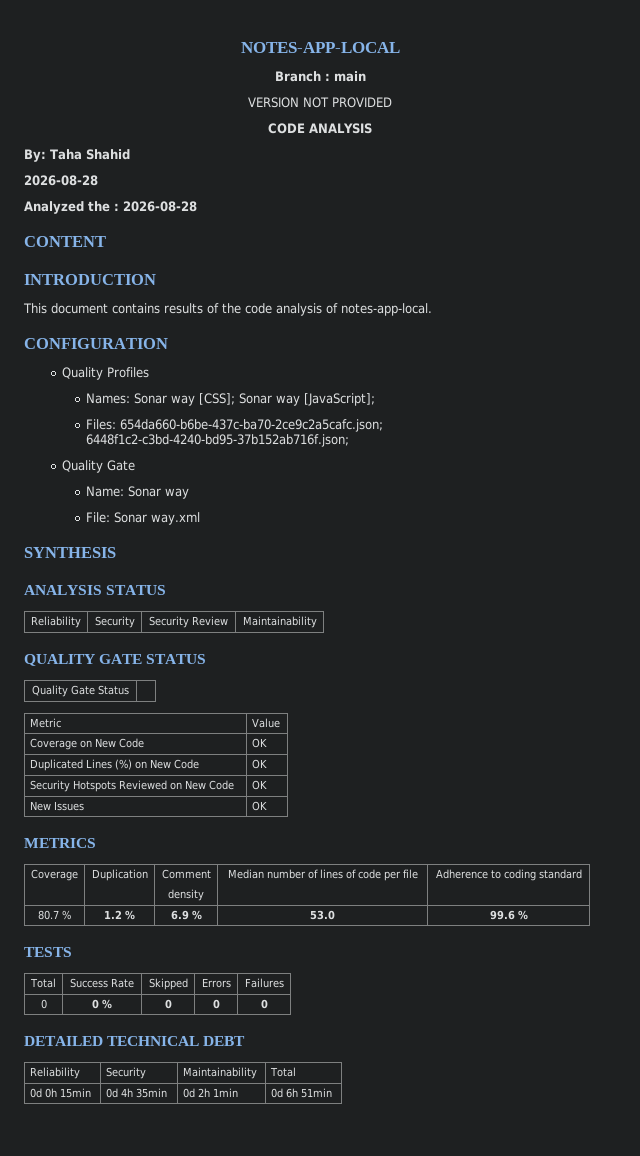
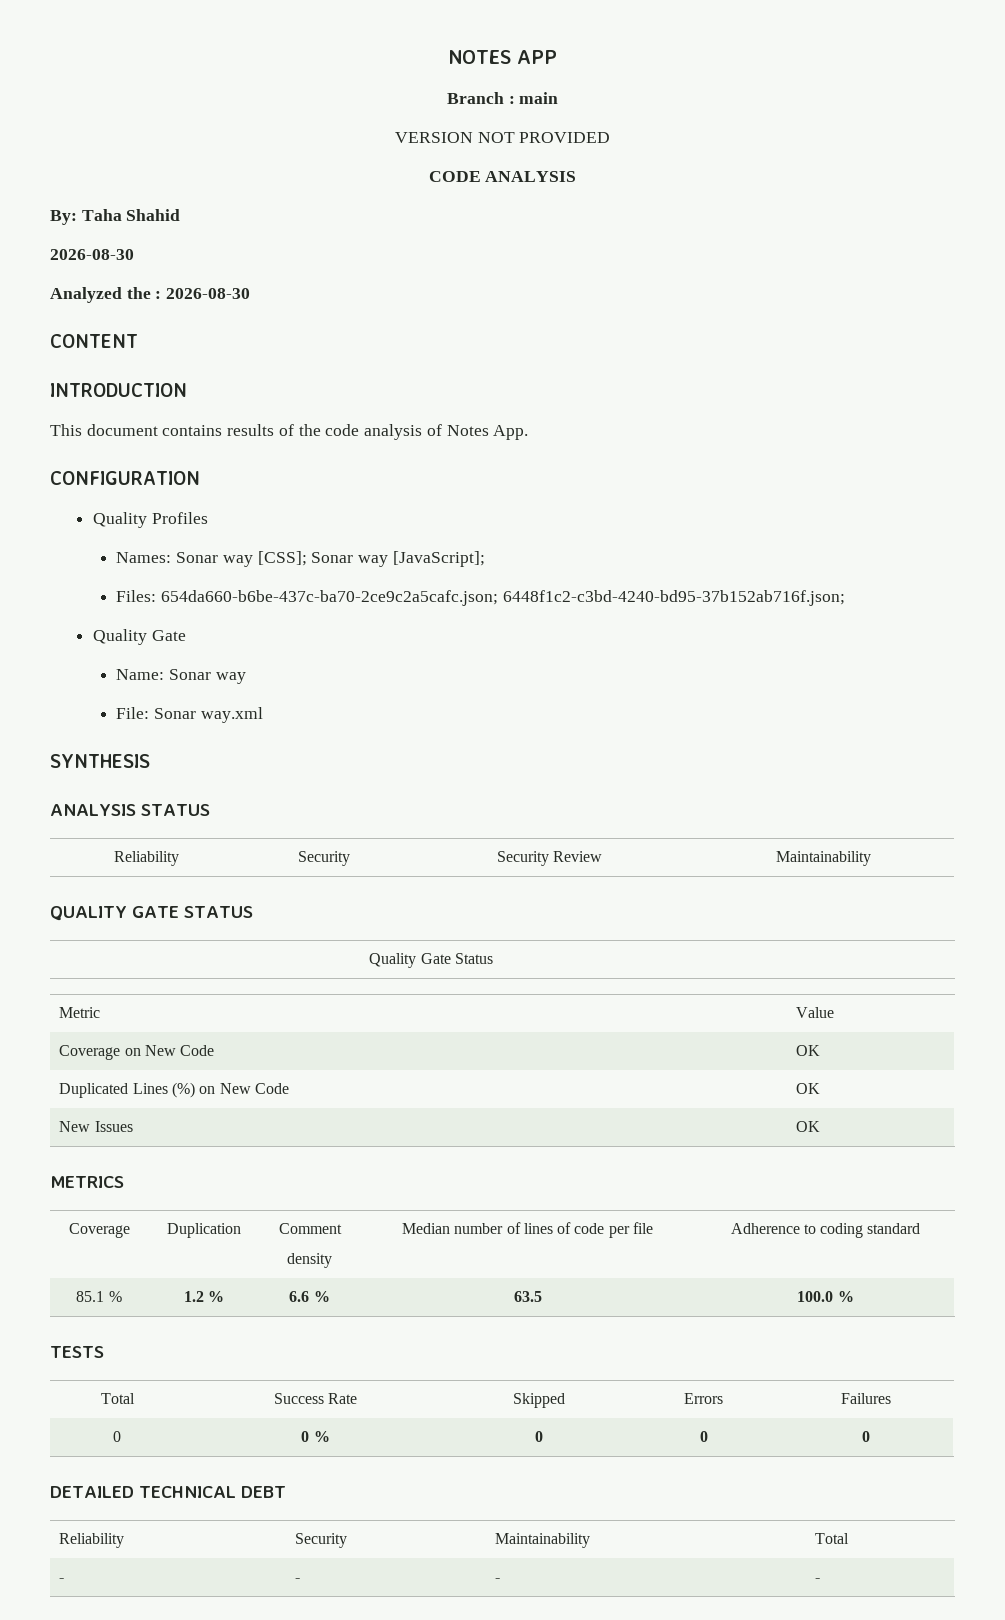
- NOTES-APP-LOCAL
+ NOTES APP
  By: Taha Shahid
- 2026-08-28
+ 2026-08-30
- Analyzed the : 2026-08-28
+ Analyzed the : 2026-08-30
- This document contains results of the code analysis of notes-app-local.
+ This document contains results of the code analysis of Notes App.
- Security Hotspots Reviewed on New Code | OK
- 80.7 % | 1.2 % | 6.9 % | 53.0 | 99.6 %
+ 85.1 % | 1.2 % | 6.6 % | 63.5 | 100.0 %
- 0d 0h 15min | 0d 4h 35min | 0d 2h 1min | 0d 6h 51min
+ - | - | - | -

